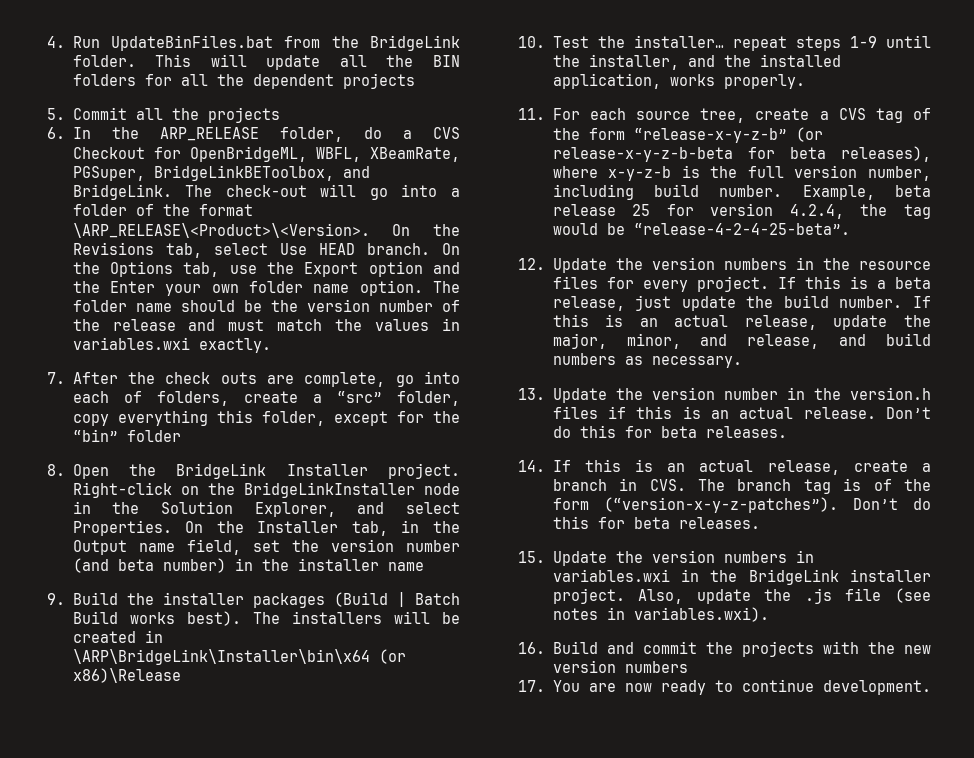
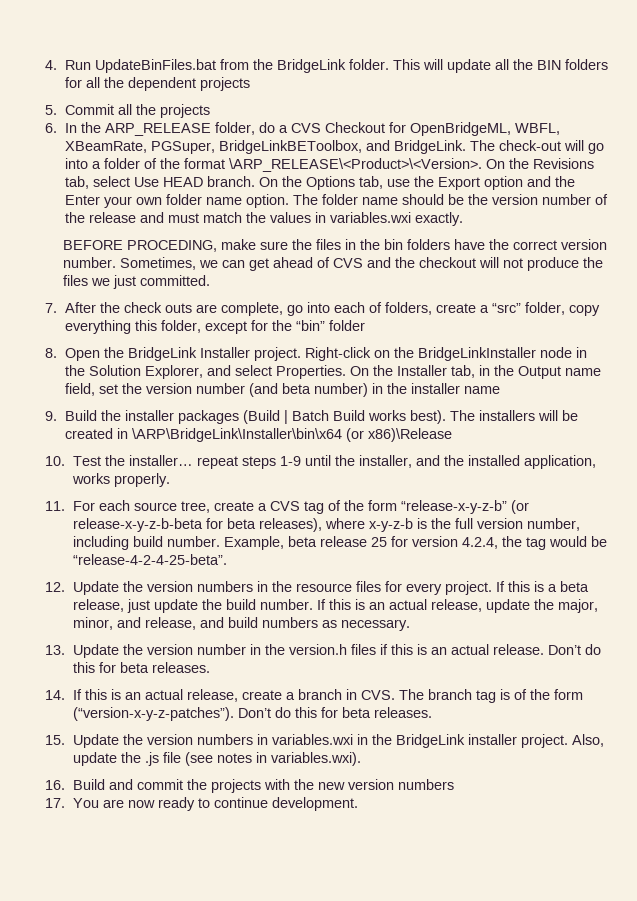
+ BEFORE PROCEDING, make sure the files in the bin folders have the correct version number. Sometimes, we can get ahead of CVS and the checkout will not produce the files we just committed.

